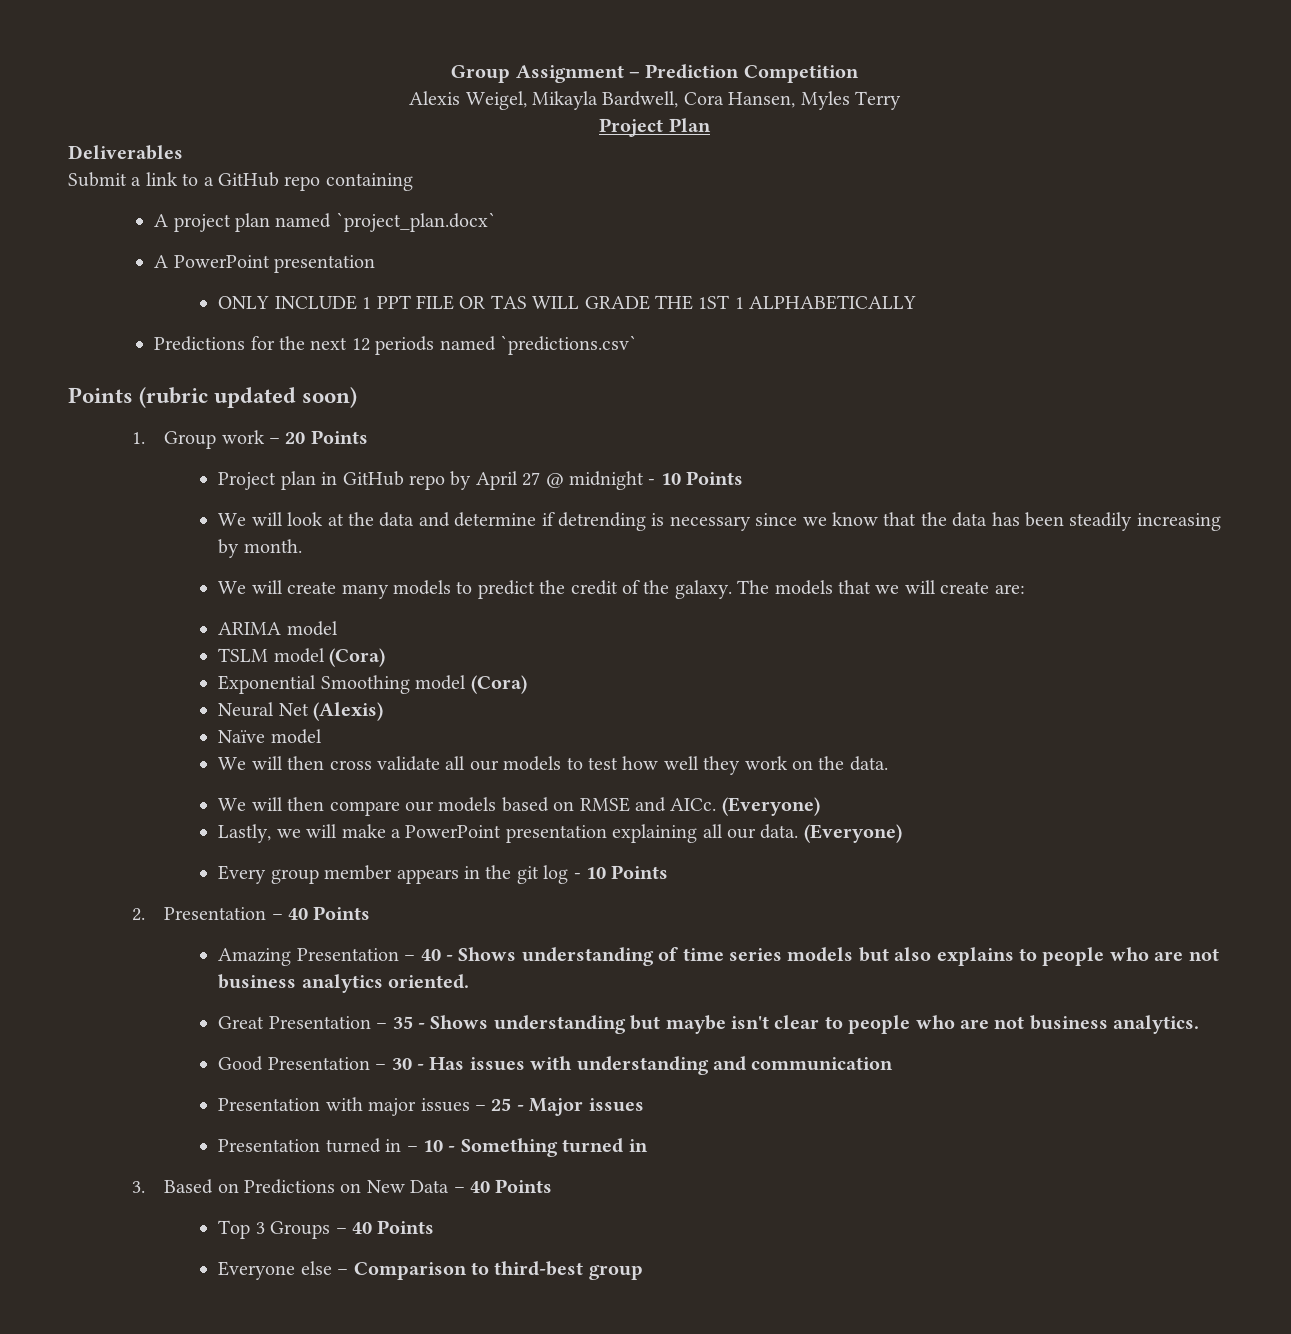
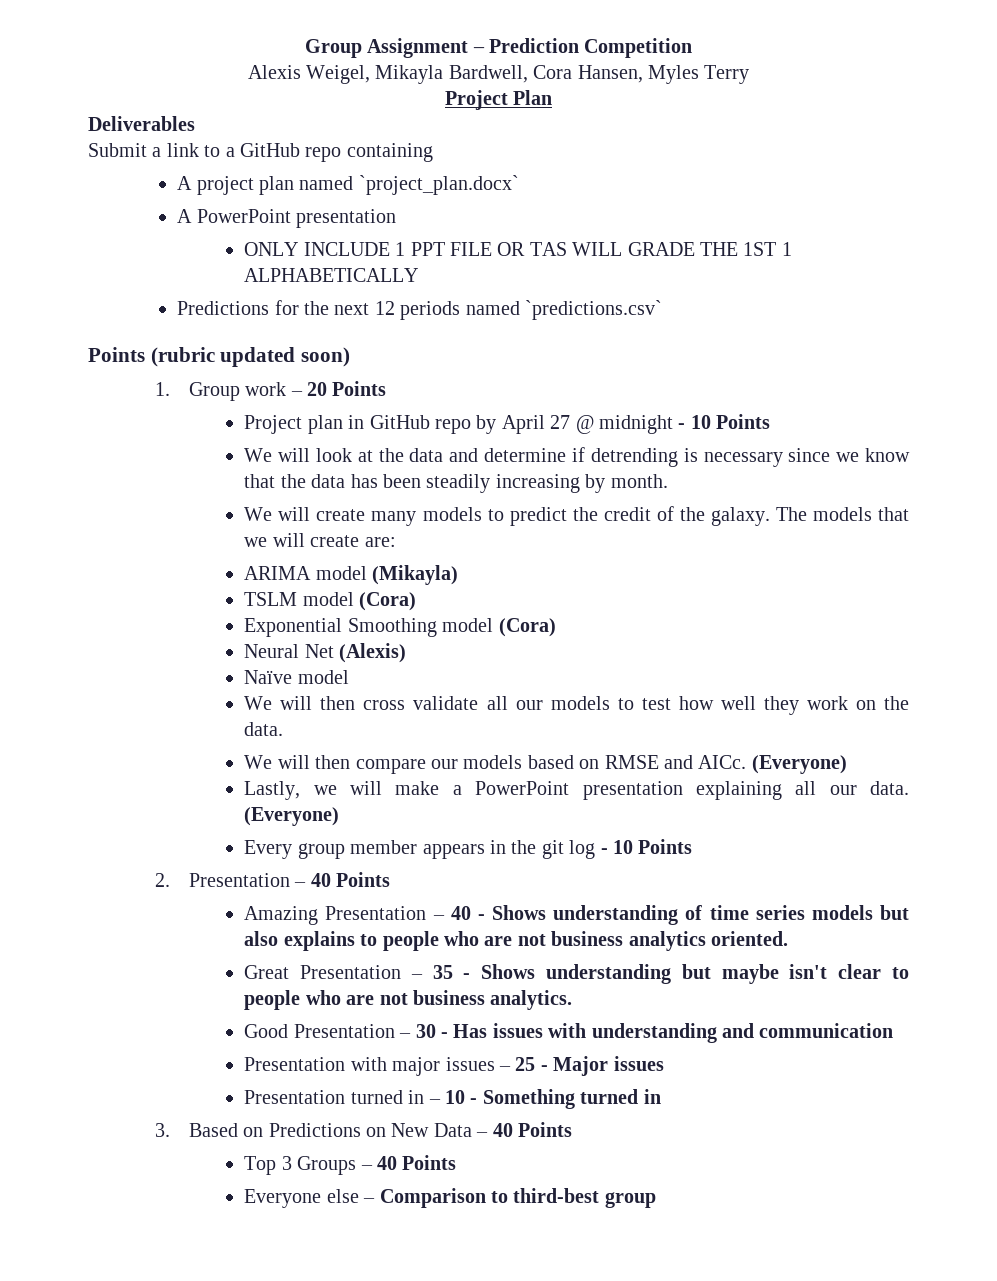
- ARIMA model
+ ARIMA model (Mikayla)

